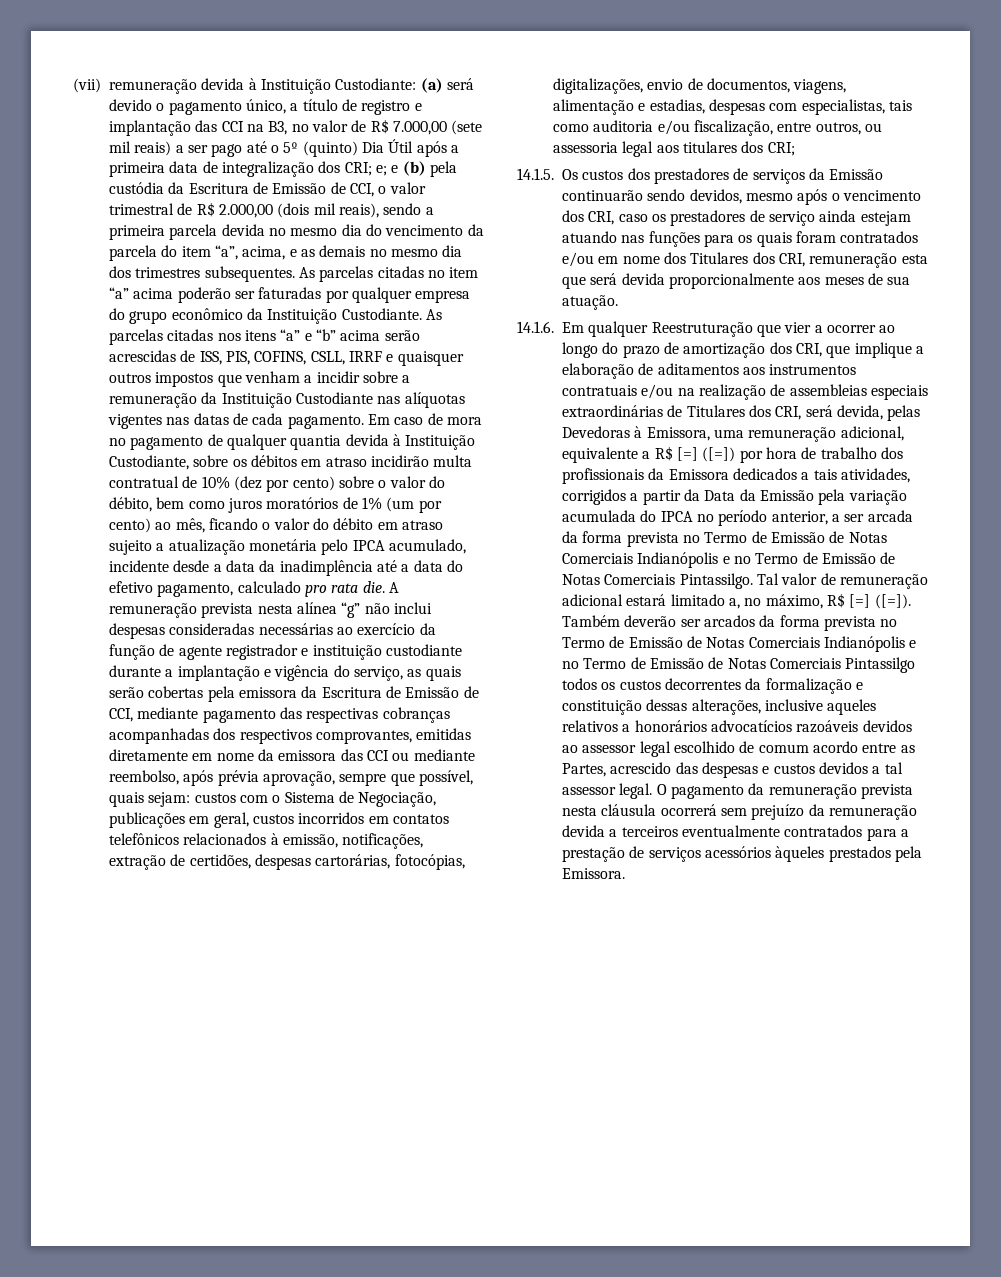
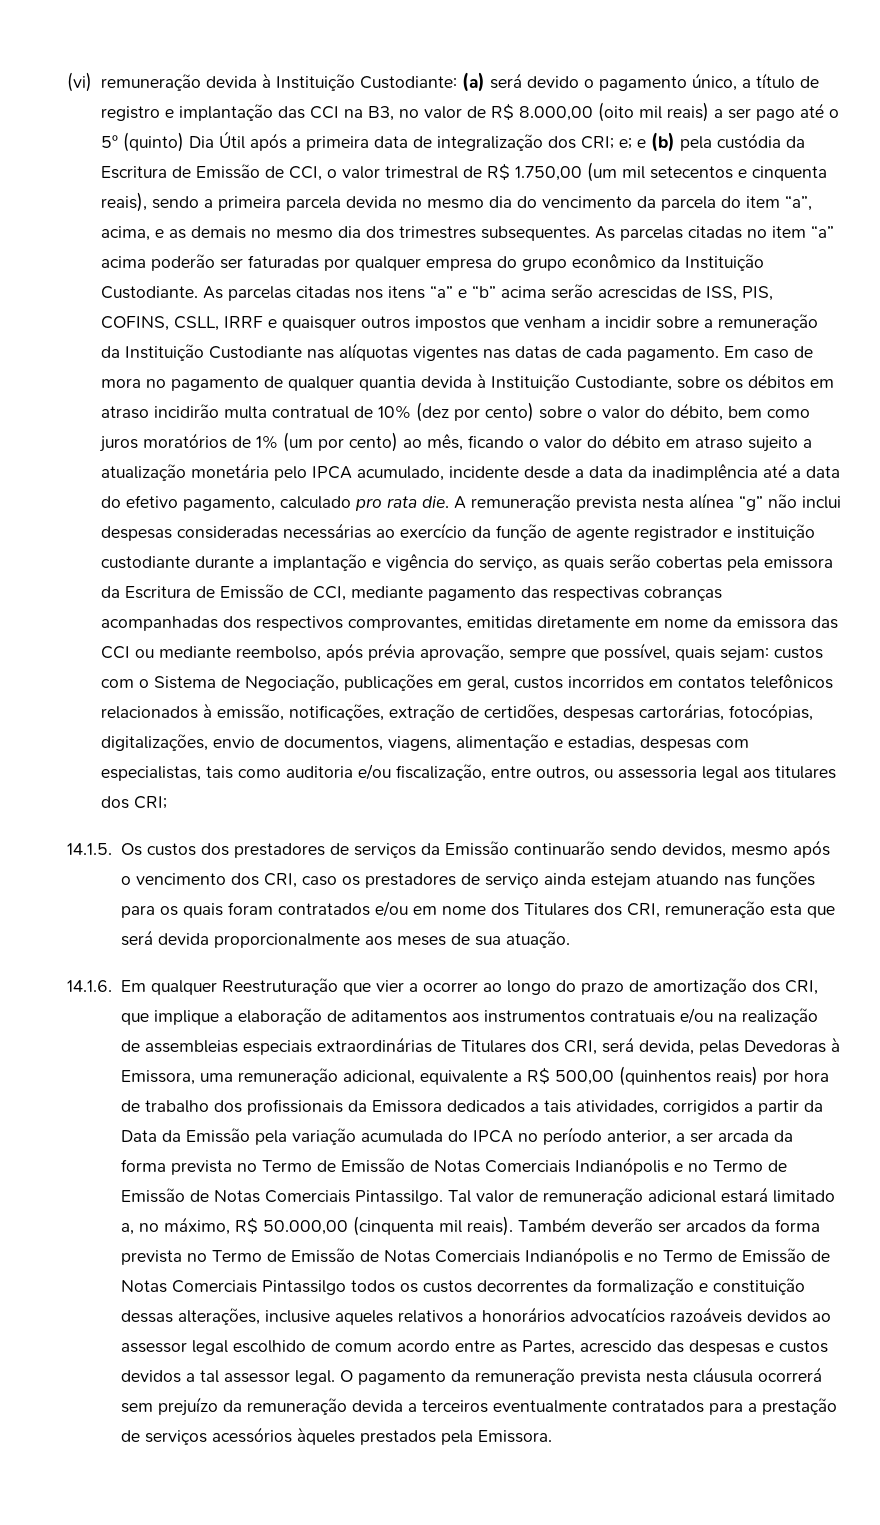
- (vii) remuneração devida à Instituição Custodiante:
+ (vi) remuneração devida à Instituição Custodiante:
- (a) será devido o pagamento único, a título de registro e implantação das CCI na B3, no valor de R$ 7.000,00 (sete mil reais) a ser pago até o 5º (quinto) Dia Útil após a primeira data de integralização dos CRI;
+ (a) será devido o pagamento único, a título de registro e implantação das CCI na B3, no valor de R$ 8.000,00 (oito mil reais) a ser pago até o 5º (quinto) Dia Útil após a primeira data de integralização dos CRI;
- e (b) pela custódia da Escritura de Emissão de CCI, o valor trimestral de R$ 2.000,00 (dois mil reais), sendo a primeira parcela devida no mesmo dia do vencimento da parcela do item “a”, acima, e as demais no mesmo dia dos trimestres subsequentes.
+ e (b) pela custódia da Escritura de Emissão de CCI, o valor trimestral de R$ 1.750,00 (um mil setecentos e cinquenta reais), sendo a primeira parcela devida no mesmo dia do vencimento da parcela do item “a”, acima, e as demais no mesmo dia dos trimestres subsequentes.
- 14.1.6. Em qualquer Reestruturação que vier a ocorrer ao longo do prazo de amortização dos CRI, que implique a elaboração de aditamentos aos instrumentos contratuais e/ou na realização de assembleias especiais extraordinárias de Titulares dos CRI, será devida, pelas Devedoras à Emissora, uma remuneração adicional, equivalente a R$ [=] ([=]) por hora de trabalho dos profissionais da Emissora dedicados a tais atividades, corrigidos a partir da Data da Emissão pela variação acumulada do IPCA no período anterior, a ser arcada da forma prevista no Termo de Emissão de Notas Comerciais Indianópolis e no Termo de Emissão de Notas Comerciais Pintassilgo.
+ 14.1.6. Em qualquer Reestruturação que vier a ocorrer ao longo do prazo de amortização dos CRI, que implique a elaboração de aditamentos aos instrumentos contratuais e/ou na realização de assembleias especiais extraordinárias de Titulares dos CRI, será devida, pelas Devedoras à Emissora, uma remuneração adicional, equivalente a R$ 500,00 (quinhentos reais) por hora de trabalho dos profissionais da Emissora dedicados a tais atividades, corrigidos a partir da Data da Emissão pela variação acumulada do IPCA no período anterior, a ser arcada da forma prevista no Termo de Emissão de Notas Comerciais Indianópolis e no Termo de Emissão de Notas Comerciais Pintassilgo.
- Tal valor de remuneração adicional estará limitado a, no máximo, R$ [=] ([=]).
+ Tal valor de remuneração adicional estará limitado a, no máximo, R$ 50.000,00 (cinquenta mil reais).

